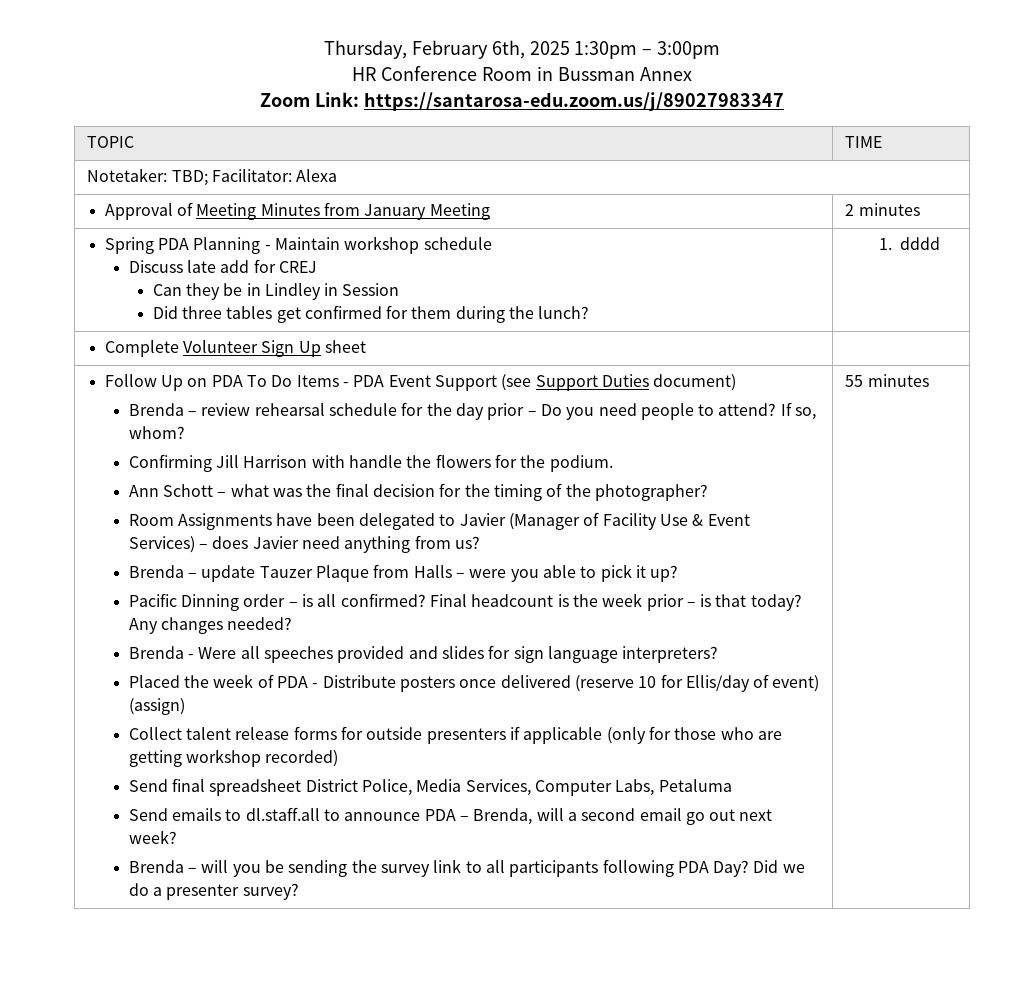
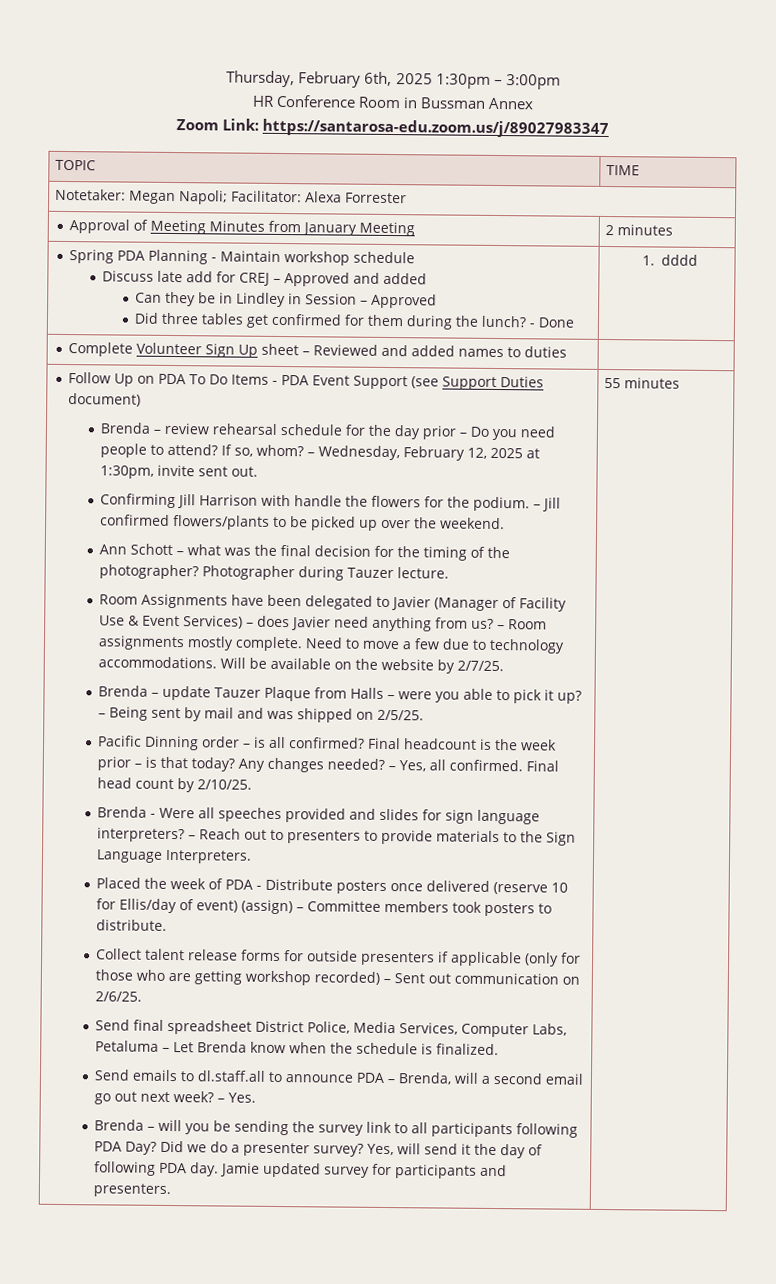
- Notetaker: TBD; Facilitator: Alexa
+ Notetaker: Megan Napoli; Facilitator: Alexa Forrester
  Spring PDA Planning - Maintain workshop schedule
- Discuss late add for CREJ
- Can they be in Lindley in Session
- Did three tables get confirmed for them during the lunch? | 1. dddd
+ Discuss late add for CREJ – Approved and added
+ Can they be in Lindley in Session – Approved
+ Did three tables get confirmed for them during the lunch? - Done | 1. dddd
- Complete Volunteer Sign Up sheet |
+ Complete Volunteer Sign Up sheet – Reviewed and added names to duties |
+ – Wednesday, February 12, 2025 at 1:30pm, invite sent out.
+ – Jill confirmed flowers/plants to be picked up over the weekend.
+ Photographer during Tauzer lecture.
+ – Room assignments mostly complete. Need to move a few due to technology accommodations. Will be available on the website by 2/7/25.
+ – Being sent by mail and was shipped on 2/5/25.
+ – Yes, all confirmed. Final head count by 2/10/25.
+ – Reach out to presenters to provide materials to the Sign Language Interpreters.
- Placed the week of PDA - Distribute posters once delivered (reserve 10 for Ellis/day of event) (assign)
+ Placed the week of PDA - Distribute posters once delivered (reserve 10 for Ellis/day of event) (assign) – Committee members took posters to distribute.
- Collect talent release forms for outside presenters if applicable (only for those who are getting workshop recorded)
+ Collect talent release forms for outside presenters if applicable (only for those who are getting workshop recorded) – Sent out communication on 2/6/25.
- Send final spreadsheet District Police, Media Services, Computer Labs, Petaluma
+ Send final spreadsheet District Police, Media Services, Computer Labs, Petaluma – Let Brenda know when the schedule is finalized.
+ – Yes.
+ Yes, will send it the day of following PDA day. Jamie updated survey for participants and presenters.

